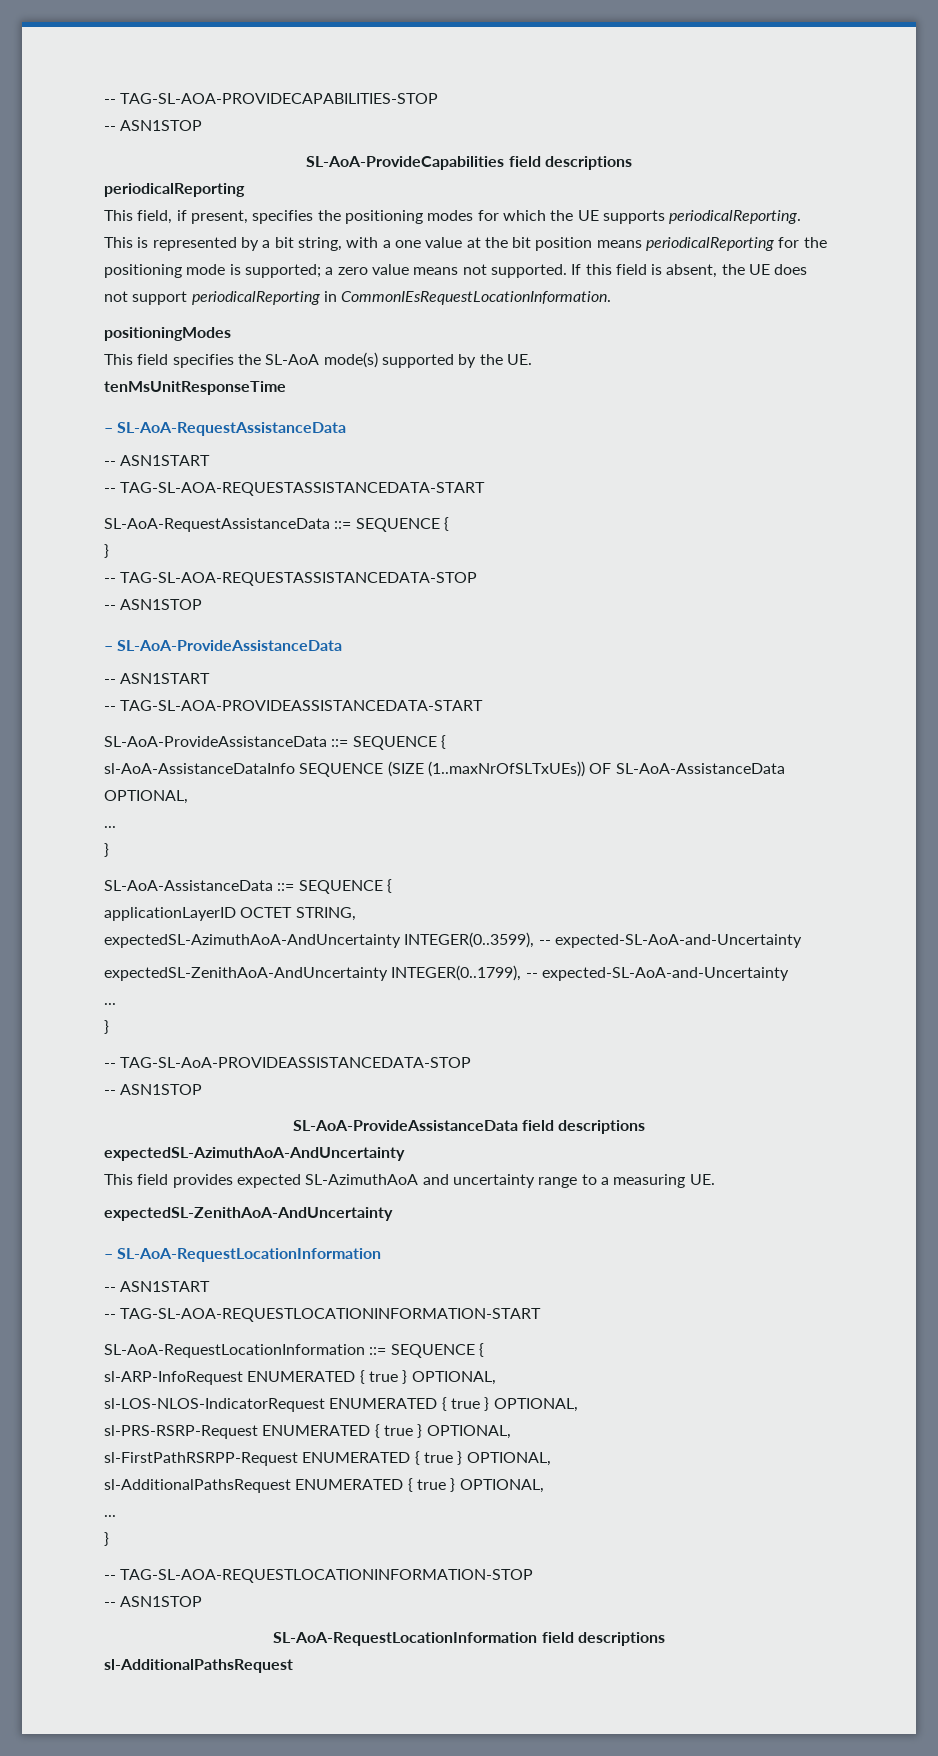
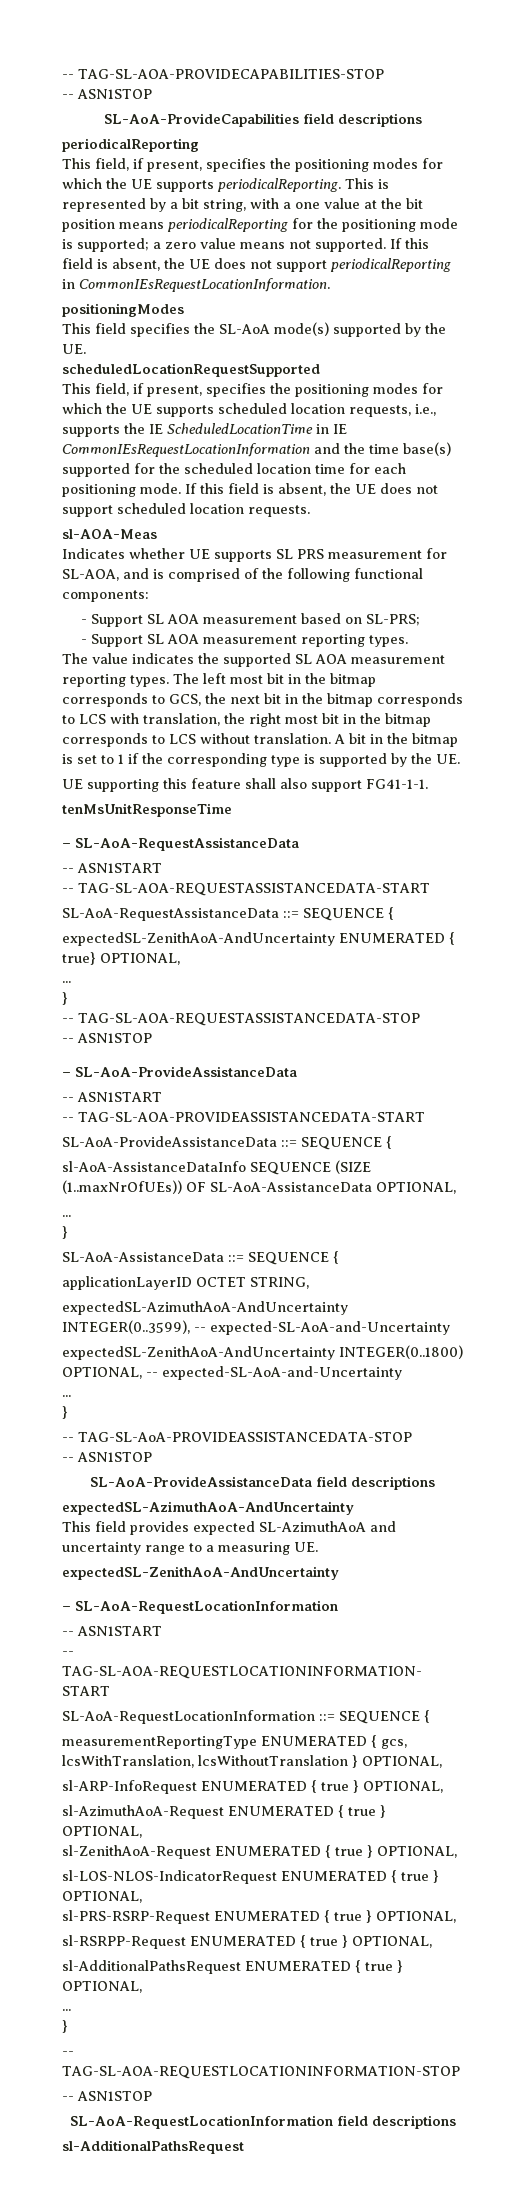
+ scheduledLocationRequestSupported
+ This field, if present, specifies the positioning modes for which the UE supports scheduled location requests, i.e., supports the IE ScheduledLocationTime in IE CommonIEsRequestLocationInformation and the time base(s) supported for the scheduled location time for each positioning mode. If this field is absent, the UE does not support scheduled location requests.
+ sl-AOA-Meas
+ Indicates whether UE supports SL PRS measurement for SL-AOA, and is comprised of the following functional components:
+ - Support SL AOA measurement based on SL-PRS;
+ - Support SL AOA measurement reporting types.
+ The value indicates the supported SL AOA measurement reporting types. The left most bit in the bitmap corresponds to GCS, the next bit in the bitmap corresponds to LCS with translation, the right most bit in the bitmap corresponds to LCS without translation. A bit in the bitmap is set to 1 if the corresponding type is supported by the UE.
+ UE supporting this feature shall also support FG41-1-1.
+ expectedSL-ZenithAoA-AndUncertainty ENUMERATED { true} OPTIONAL,
+ ...
- sl-AoA-AssistanceDataInfo SEQUENCE (SIZE (1..maxNrOfSLTxUEs)) OF SL-AoA-AssistanceData OPTIONAL,
+ sl-AoA-AssistanceDataInfo SEQUENCE (SIZE (1..maxNrOfUEs)) OF SL-AoA-AssistanceData OPTIONAL,
- expectedSL-ZenithAoA-AndUncertainty INTEGER(0..1799), -- expected-SL-AoA-and-Uncertainty
+ expectedSL-ZenithAoA-AndUncertainty INTEGER(0..1800) OPTIONAL, -- expected-SL-AoA-and-Uncertainty
+ measurementReportingType ENUMERATED { gcs, lcsWithTranslation, lcsWithoutTranslation } OPTIONAL,
+ sl-AzimuthAoA-Request ENUMERATED { true } OPTIONAL,
+ sl-ZenithAoA-Request ENUMERATED { true } OPTIONAL,
- sl-FirstPathRSRPP-Request ENUMERATED { true } OPTIONAL,
+ sl-RSRPP-Request ENUMERATED { true } OPTIONAL,

